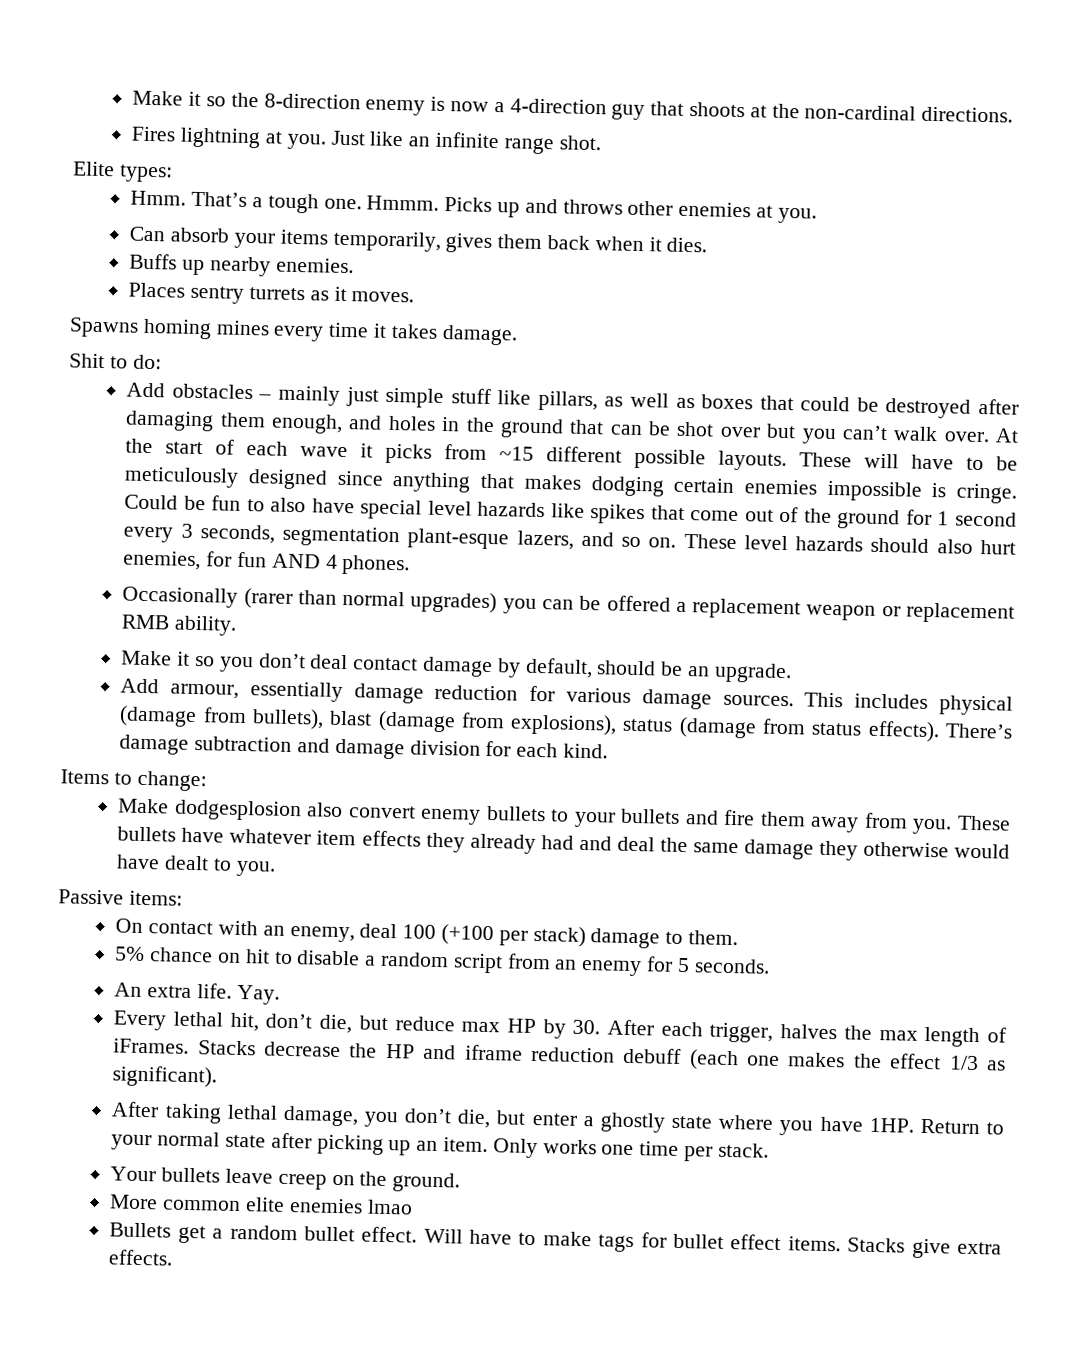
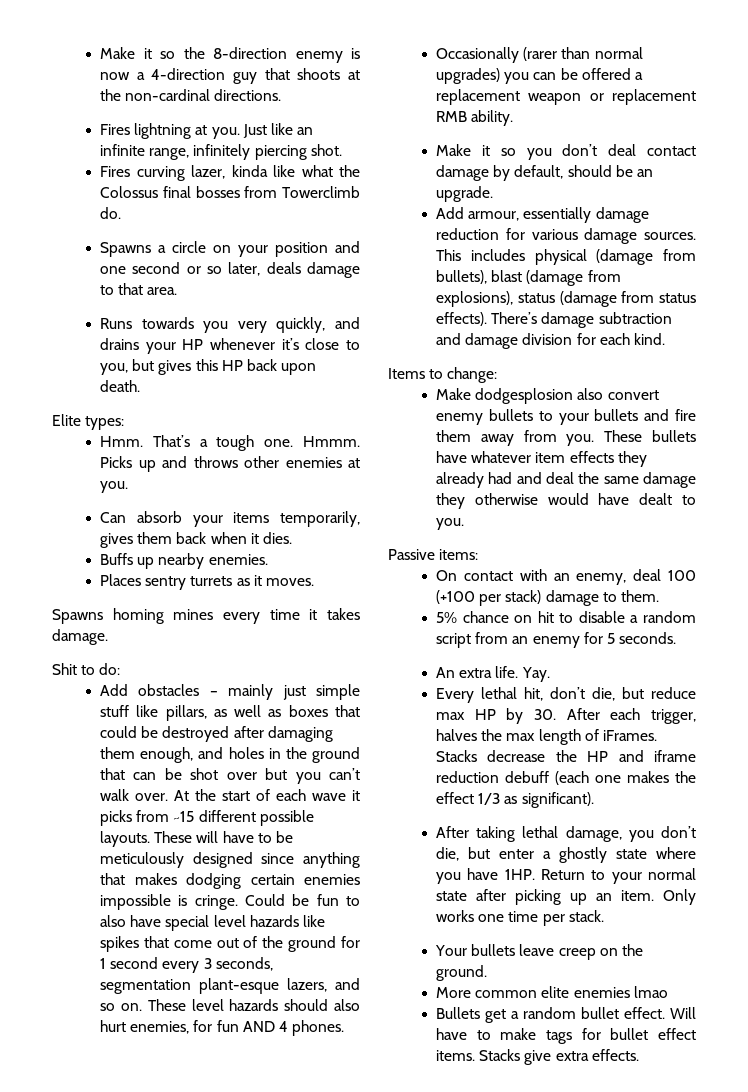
- Just like an infinite range shot.
+ Just like an infinite range, infinitely piercing shot.
+ Fires curving lazer, kinda like what the Colossus final bosses from Towerclimb do.
+ Spawns a circle on your position and one second or so later, deals damage to that area.
+ Runs towards you very quickly, and drains your HP whenever it’s close to you, but gives this HP back upon death.

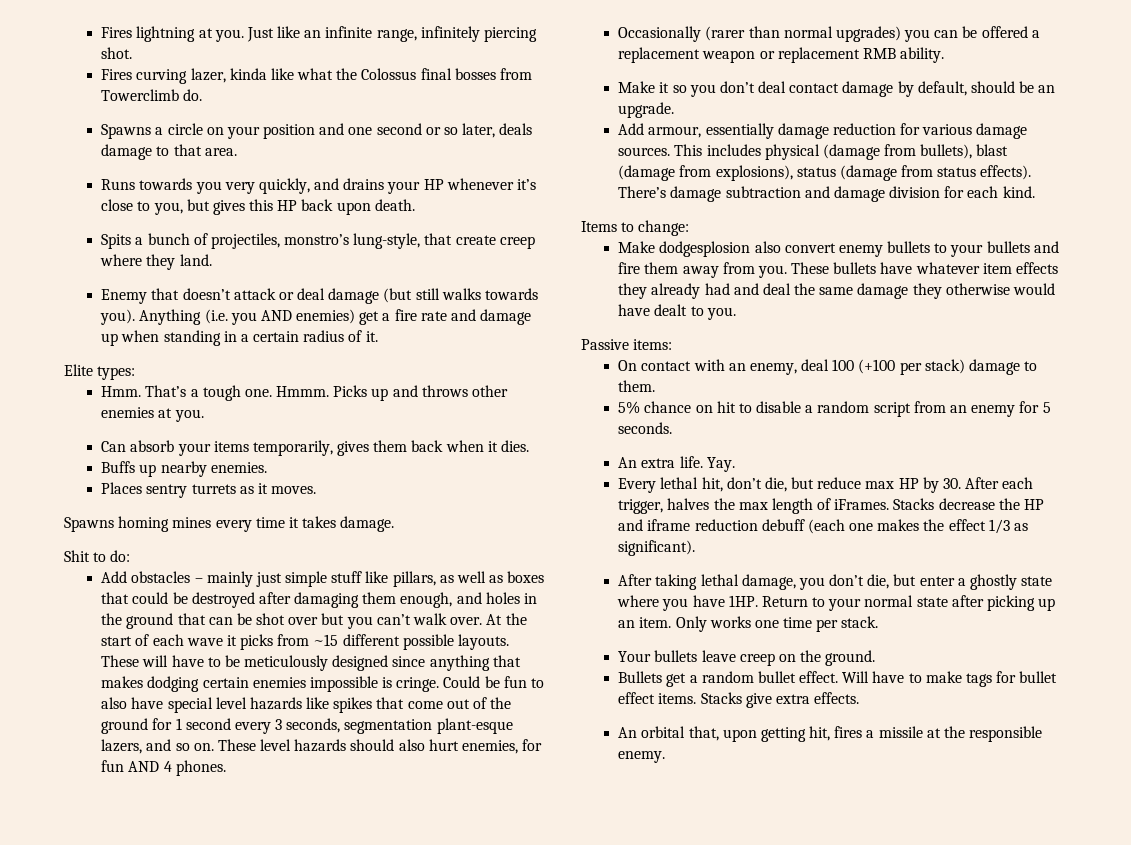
- Make it so the 8-direction enemy is now a 4-direction guy that shoots at the non-cardinal directions.
+ Spits a bunch of projectiles, monstro’s lung-style, that create creep where they land.
+ Enemy that doesn’t attack or deal damage (but still walks towards you). Anything (i.e. you AND enemies) get a fire rate and damage up when standing in a certain radius of it.
- More common elite enemies lmao
+ An orbital that, upon getting hit, fires a missile at the responsible enemy.

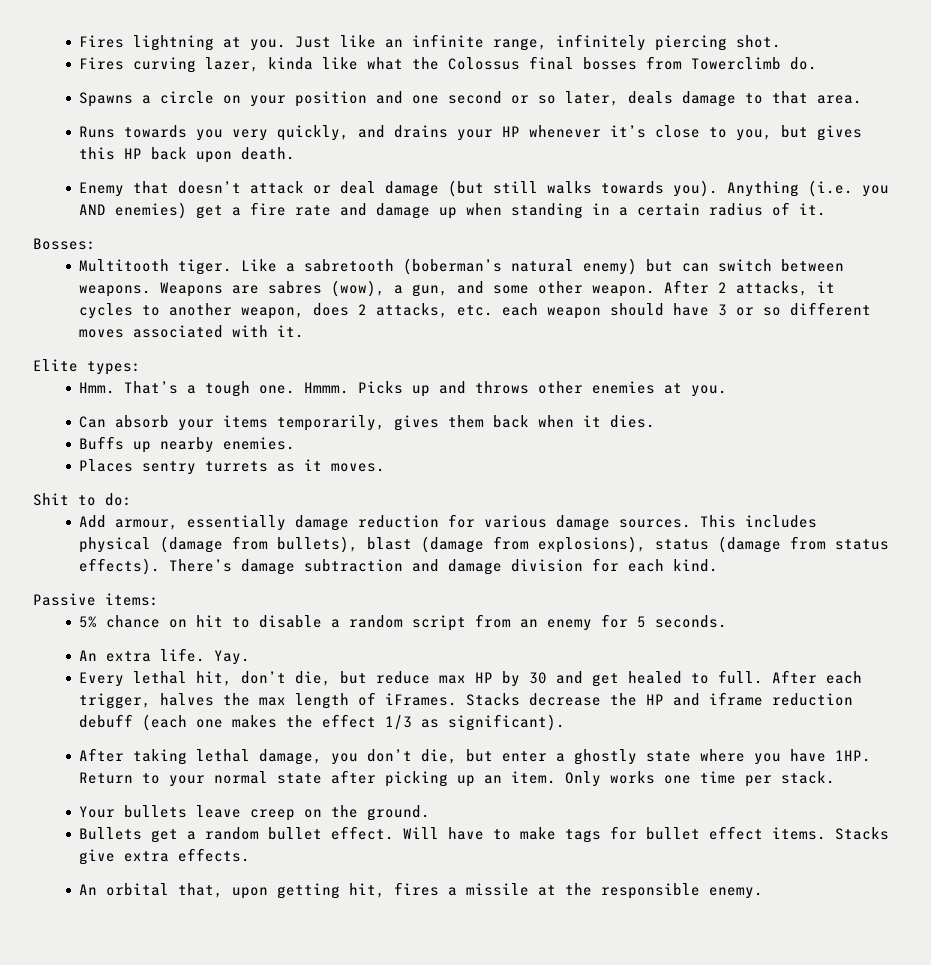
- Spits a bunch of projectiles, monstro’s lung-style, that create creep where they land.
+ Bosses:
+ Multitooth tiger. Like a sabretooth (boberman’s natural enemy) but can switch between weapons. Weapons are sabres (wow), a gun, and some other weapon. After 2 attacks, it cycles to another weapon, does 2 attacks, etc. each weapon should have 3 or so different moves associated with it.
- Spawns homing mines every time it takes damage.
  Shit to do:
- Add obstacles – mainly just simple stuff like pillars, as well as boxes that could be destroyed after damaging them enough, and holes in the ground that can be shot over but you can’t walk over. At the start of each wave it picks from ~15 different possible layouts. These will have to be meticulously designed since anything that makes dodging certain enemies impossible is cringe. Could be fun to also have special level hazards like spikes that come out of the ground for 1 second every 3 seconds, segmentation plant-esque lazers, and so on. These level hazards should also hurt enemies, for fun AND 4 phones.
- Occasionally (rarer than normal upgrades) you can be offered a replacement weapon or replacement RMB ability.
- Make it so you don’t deal contact damage by default, should be an upgrade.
- Items to change:
- Make dodgesplosion also convert enemy bullets to your bullets and fire them away from you. These bullets have whatever item effects they already had and deal the same damage they otherwise would have dealt to you.
  Passive items:
- On contact with an enemy, deal 100 (+100 per stack) damage to them.
- Every lethal hit, don’t die, but reduce max HP by 30. After each trigger, halves the max length of iFrames.
+ Every lethal hit, don’t die, but reduce max HP by 30 and get healed to full. After each trigger, halves the max length of iFrames.

